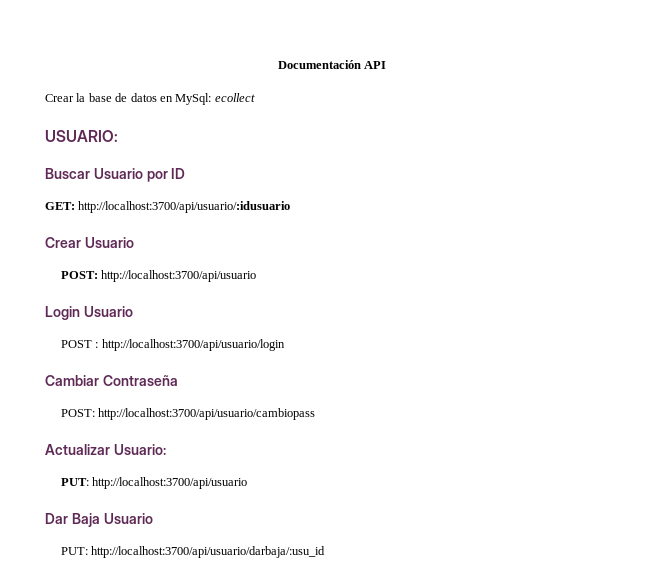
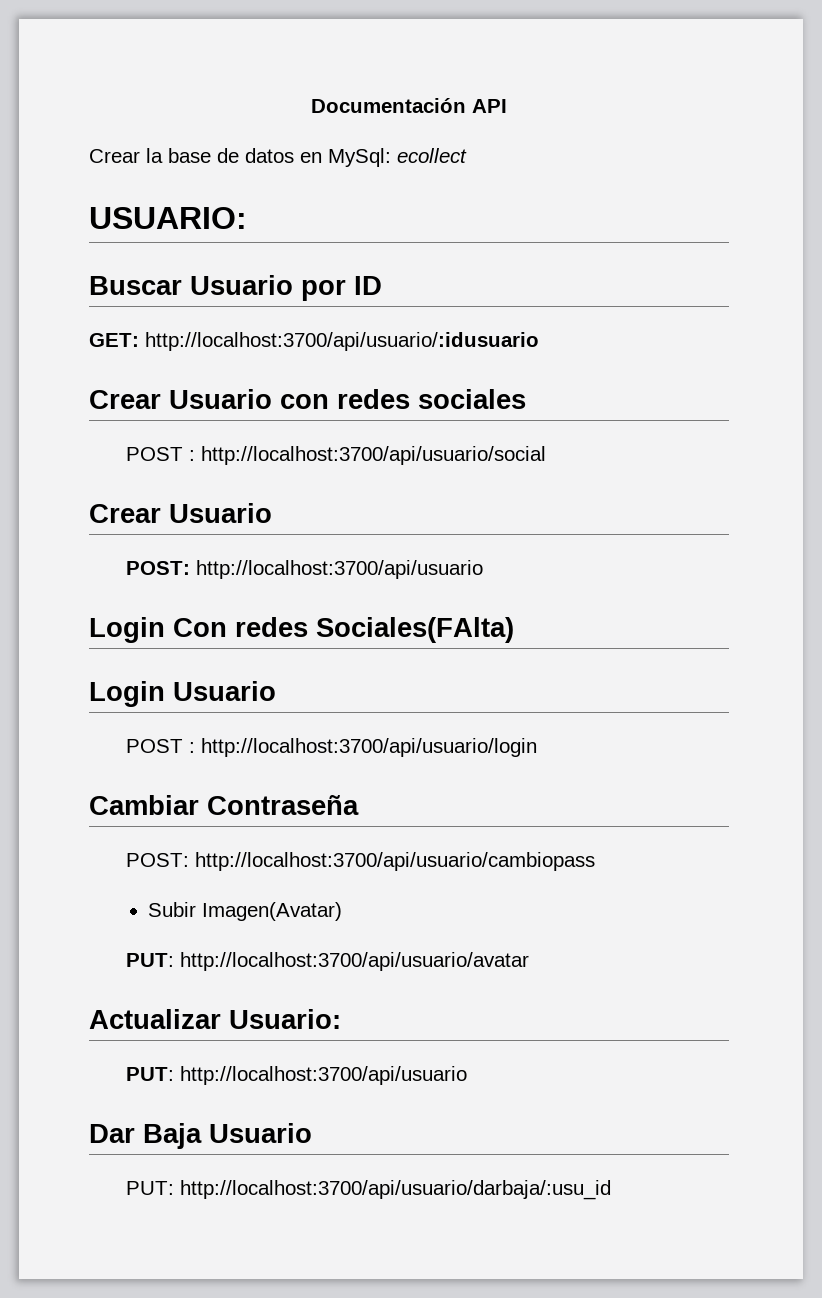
+ Crear Usuario con redes sociales
+ POST : http://localhost:3700/api/usuario/social
+ Login Con redes Sociales(FAlta)
+ Subir Imagen(Avatar)
+ PUT: http://localhost:3700/api/usuario/avatar

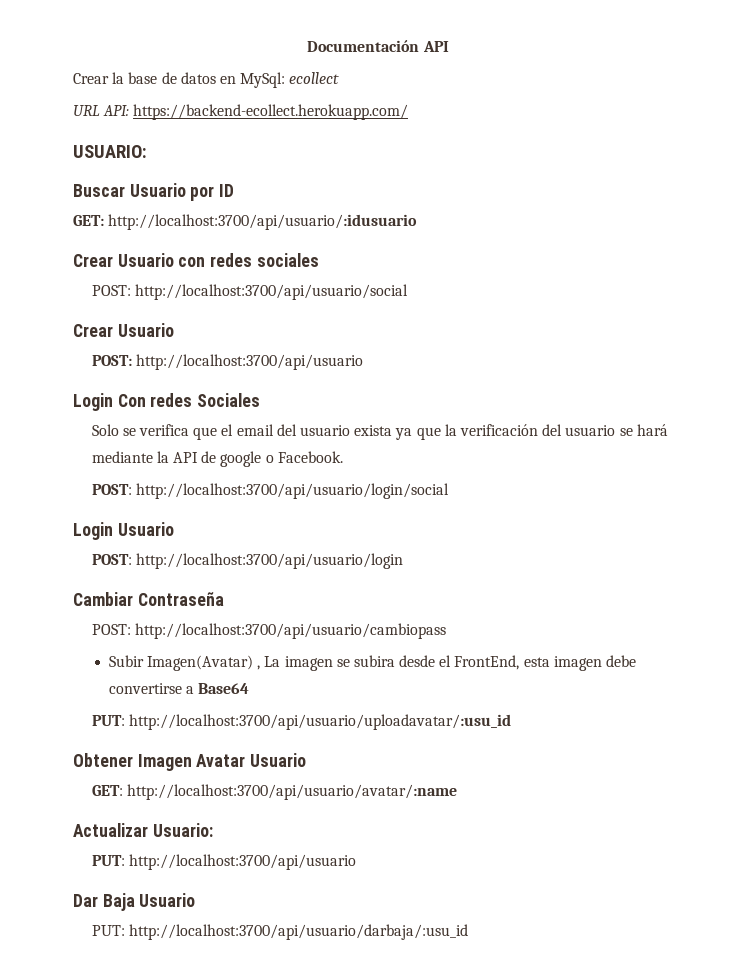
+ URL API: https://backend-ecollect.herokuapp.com/
- POST : http://localhost:3700/api/usuario/social
+ POST: http://localhost:3700/api/usuario/social
- Login Con redes Sociales(FAlta)
+ Login Con redes Sociales
+ Solo se verifica que el email del usuario exista ya que la verificación del usuario se hará mediante la API de google o Facebook.
+ POST: http://localhost:3700/api/usuario/login/social
- POST : http://localhost:3700/api/usuario/login
+ POST: http://localhost:3700/api/usuario/login
- Subir Imagen(Avatar)
- PUT: http://localhost:3700/api/usuario/avatar
+ Subir Imagen(Avatar) , La imagen se subira desde el FrontEnd, esta imagen debe convertirse a Base64
+ PUT: http://localhost:3700/api/usuario/uploadavatar/:usu_id
+ Obtener Imagen Avatar Usuario
+ GET: http://localhost:3700/api/usuario/avatar/:name

